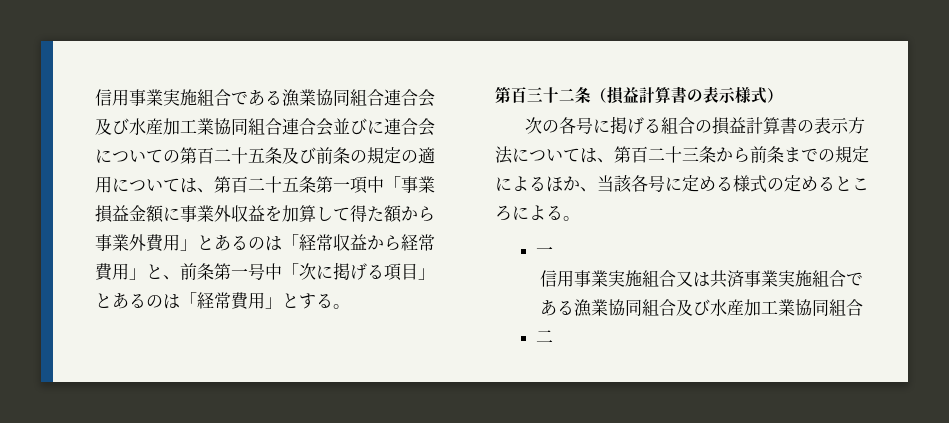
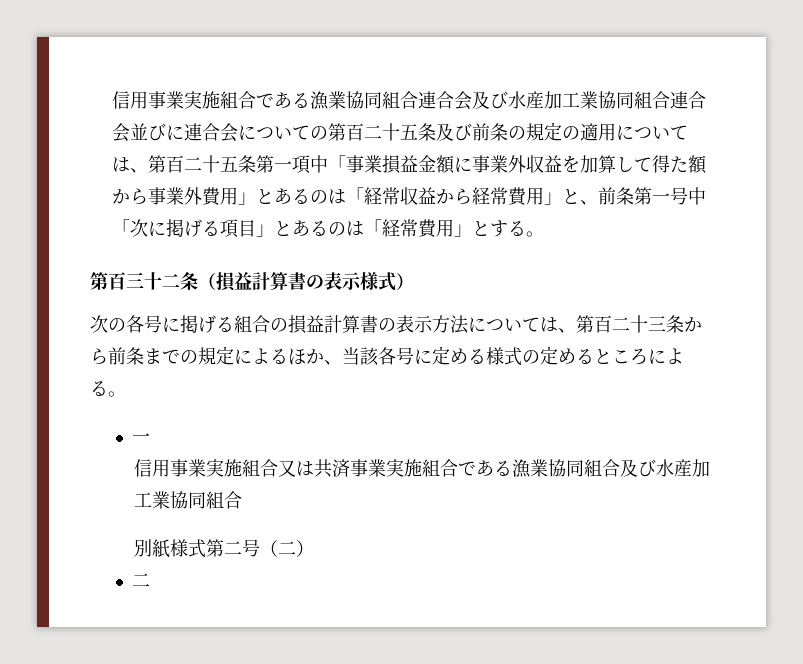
+ 別紙様式第二号（二）

